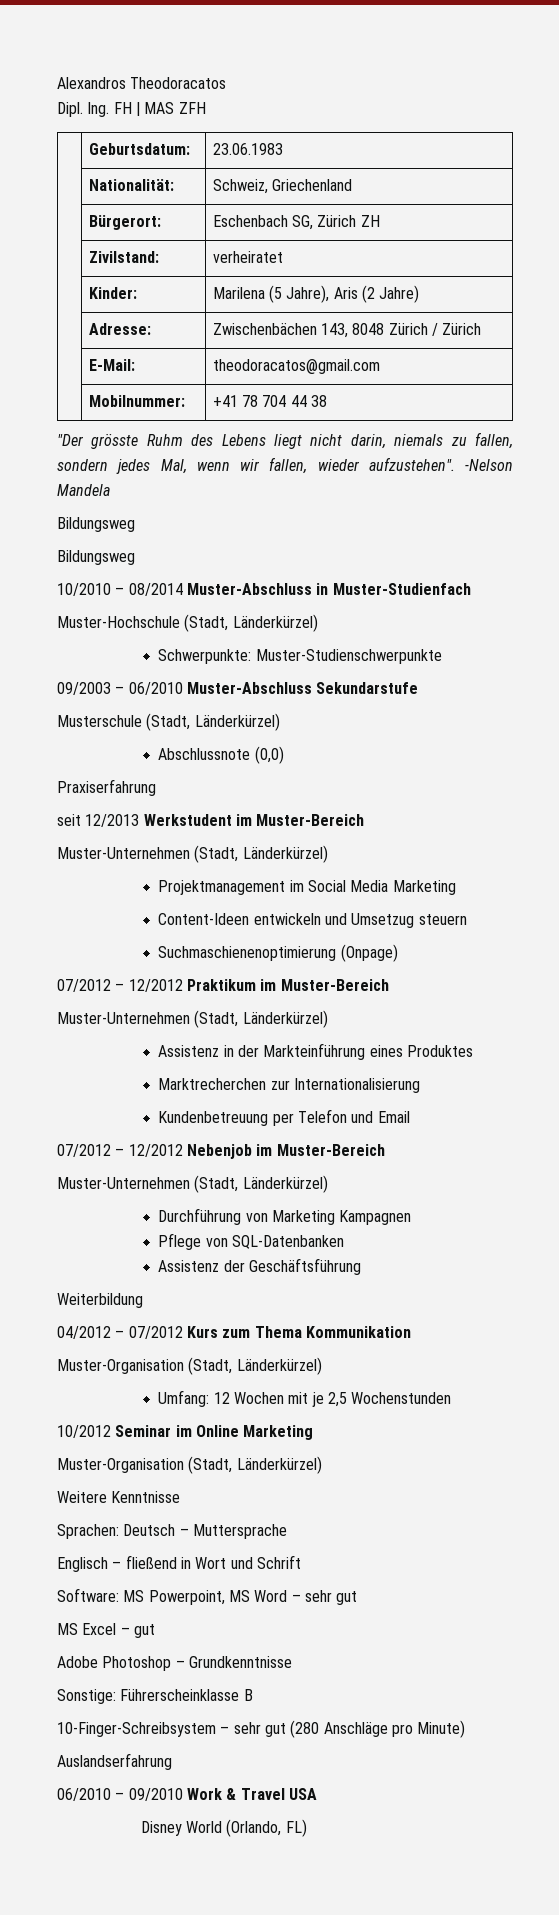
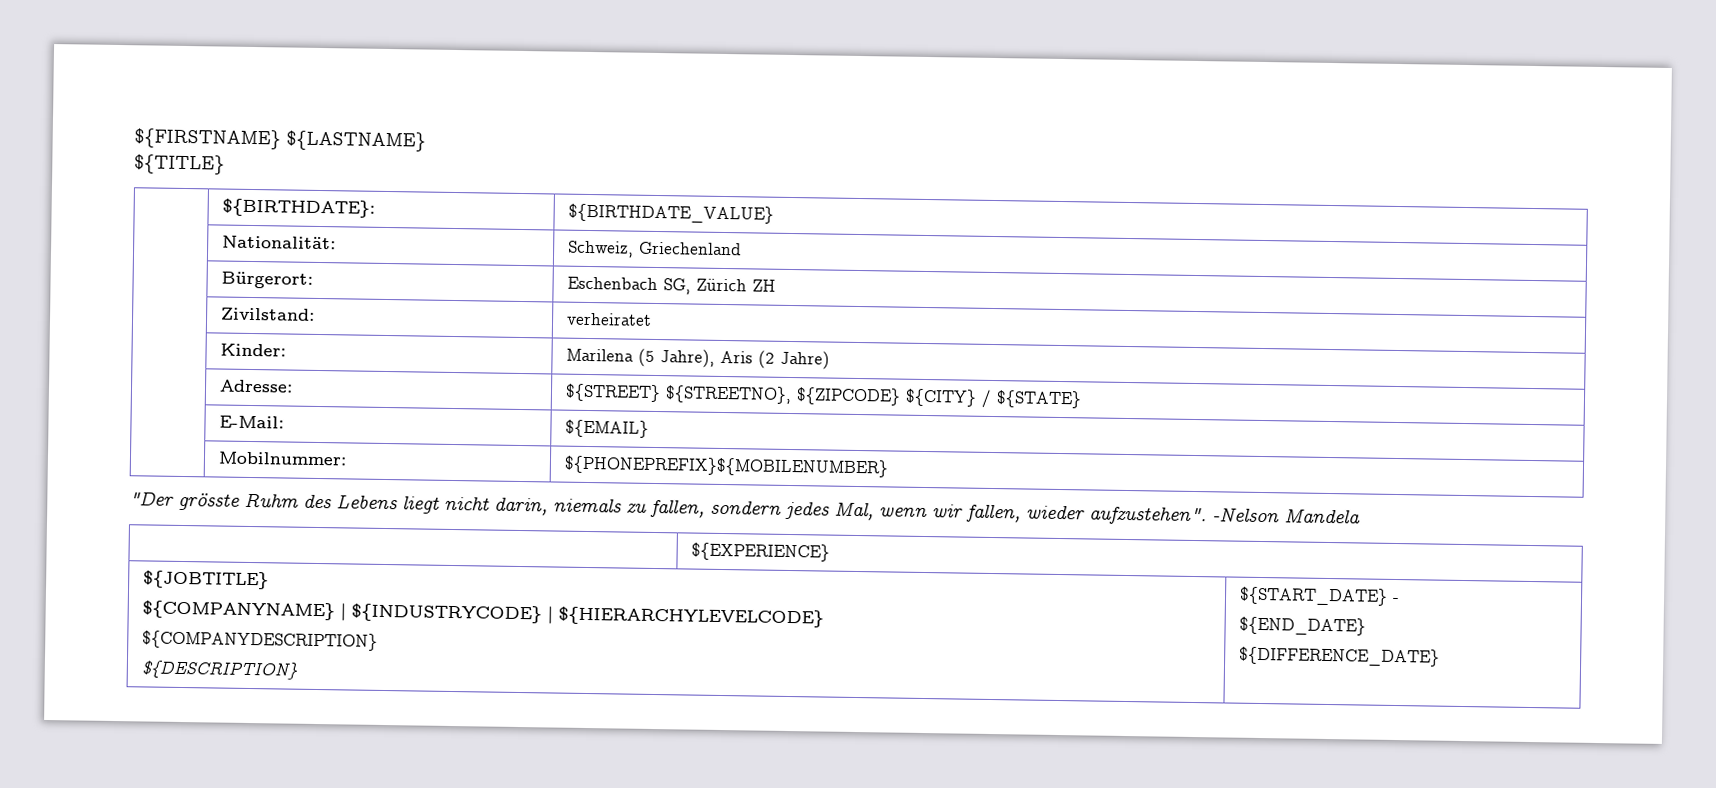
- Alexandros Theodoracatos
- Dipl. Ing. FH | MAS ZFH
- | Geburtsdatum: | 23.06.1983
+ ${FIRSTNAME} ${LASTNAME}
+ ${TITLE}
+ | ${BIRTHDATE}: | ${BIRTHDATE_VALUE}
- | Adresse: | Zwischenbächen 143, 8048 Zürich / Zürich
+ | Adresse: | ${STREET} ${STREETNO}, ${ZIPCODE} ${CITY} / ${STATE}
- | E-Mail: | theodoracatos@gmail.com
+ | E-Mail: | ${EMAIL}
- | Mobilnummer: | +41 78 704 44 38
+ | Mobilnummer: | ${PHONEPREFIX}${MOBILENUMBER}
  -Nelson Mandela
- Bildungsweg
- Bildungsweg
- 10/2010 – 08/2014 Muster-Abschluss in Muster-Studienfach
- Muster-Hochschule (Stadt, Länderkürzel)
- Schwerpunkte: Muster-Studienschwerpunkte
- 09/2003 – 06/2010 Muster-Abschluss Sekundarstufe
- Musterschule (Stadt, Länderkürzel)
- Abschlussnote (0,0)
- Praxiserfahrung
- seit 12/2013 Werkstudent im Muster-Bereich
- Muster-Unternehmen (Stadt, Länderkürzel)
- Projektmanagement im Social Media Marketing
- Content-Ideen entwickeln und Umsetzug steuern
- Suchmaschienenoptimierung (Onpage)
- 07/2012 – 12/2012 Praktikum im Muster-Bereich
- Muster-Unternehmen (Stadt, Länderkürzel)
- Assistenz in der Markteinführung eines Produktes
- Marktrecherchen zur Internationalisierung
- Kundenbetreuung per Telefon und Email
- 07/2012 – 12/2012 Nebenjob im Muster-Bereich
- Muster-Unternehmen (Stadt, Länderkürzel)
- Durchführung von Marketing Kampagnen
- Pflege von SQL-Datenbanken
- Assistenz der Geschäftsführung
- Weiterbildung
- 04/2012 – 07/2012 Kurs zum Thema Kommunikation
- Muster-Organisation (Stadt, Länderkürzel)
- Umfang: 12 Wochen mit je 2,5 Wochenstunden
- 10/2012 Seminar im Online Marketing
- Muster-Organisation (Stadt, Länderkürzel)
- Weitere Kenntnisse
- Sprachen: Deutsch – Muttersprache
- Englisch – fließend in Wort und Schrift
- Software: MS Powerpoint, MS Word – sehr gut
- MS Excel – gut
- Adobe Photoshop – Grundkenntnisse
- Sonstige: Führerscheinklasse B
- 10-Finger-Schreibsystem – sehr gut (280 Anschläge pro Minute)
- Auslandserfahrung
- 06/2010 – 09/2010 Work & Travel USA
- Disney World (Orlando, FL)
+ | ${EXPERIENCE}
+ ${JOBTITLE}
+ ${COMPANYNAME} | ${INDUSTRYCODE} | ${HIERARCHYLEVELCODE}
+ ${COMPANYDESCRIPTION}
+ ${DESCRIPTION} | ${START_DATE} -
+ ${END_DATE}
+ ${DIFFERENCE_DATE}

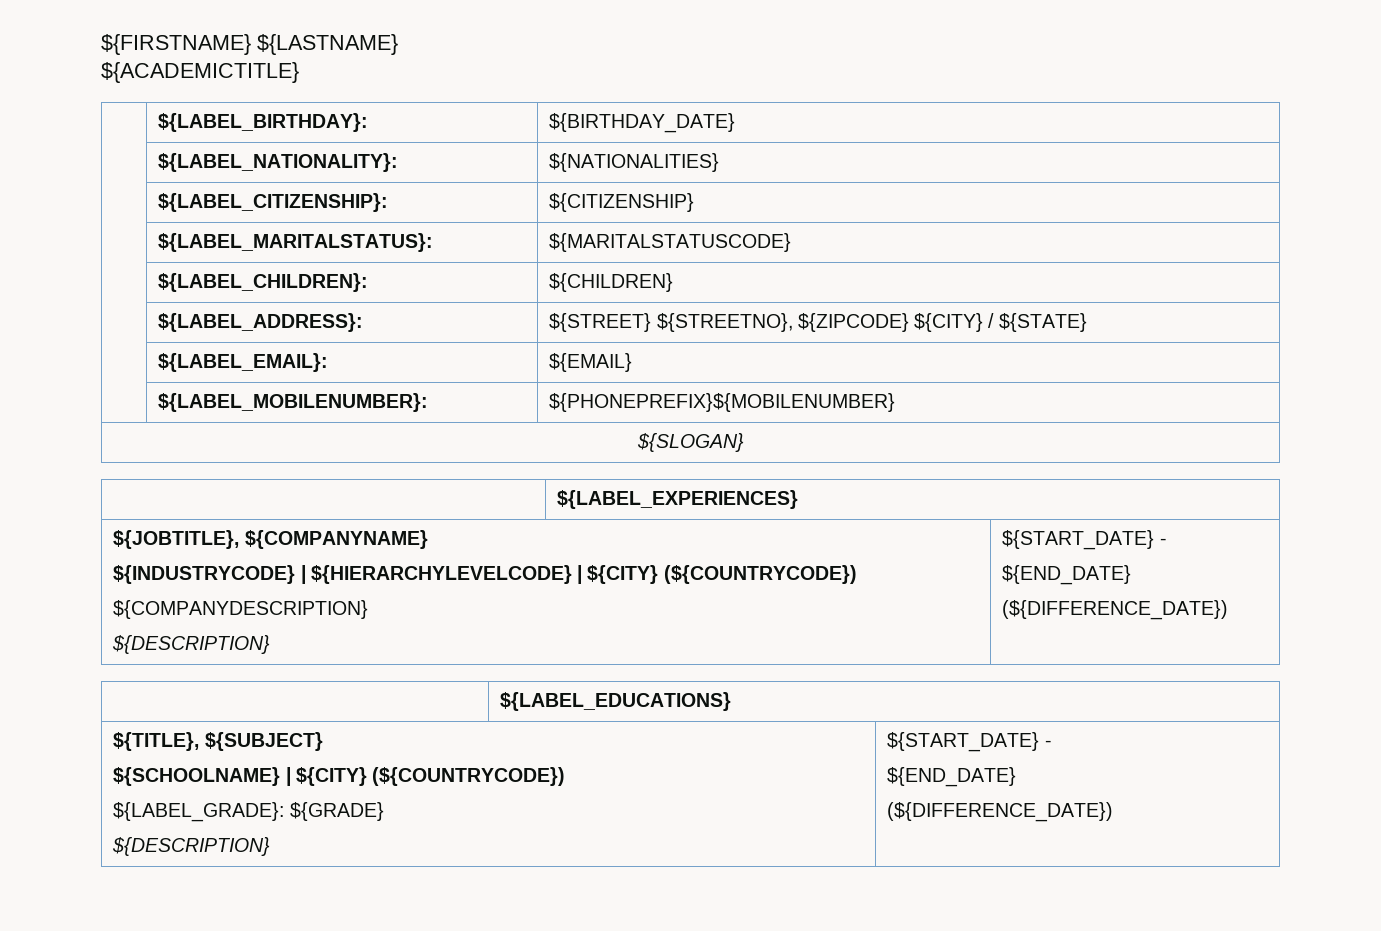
- ${TITLE}
- | ${BIRTHDATE}: | ${BIRTHDATE_VALUE}
- | Nationalität: | Schweiz, Griechenland
- | Bürgerort: | Eschenbach SG, Zürich ZH
- | Zivilstand: | verheiratet
- | Kinder: | Marilena (5 Jahre), Aris (2 Jahre)
- | Adresse: | ${STREET} ${STREETNO}, ${ZIPCODE} ${CITY} / ${STATE}
+ ${ACADEMICTITLE}
+ | ${LABEL_BIRTHDAY}: | ${BIRTHDAY_DATE}
+ | ${LABEL_NATIONALITY}: | ${NATIONALITIES}
+ | ${LABEL_CITIZENSHIP}: | ${CITIZENSHIP}
+ | ${LABEL_MARITALSTATUS}: | ${MARITALSTATUSCODE}
+ | ${LABEL_CHILDREN}: | ${CHILDREN}
+ | ${LABEL_ADDRESS}: | ${STREET} ${STREETNO}, ${ZIPCODE} ${CITY} / ${STATE}
- | E-Mail: | ${EMAIL}
+ | ${LABEL_EMAIL}: | ${EMAIL}
- | Mobilnummer: | ${PHONEPREFIX}${MOBILENUMBER}
+ | ${LABEL_MOBILENUMBER}: | ${PHONEPREFIX}${MOBILENUMBER}
- "Der grösste Ruhm des Lebens liegt nicht darin, niemals zu fallen, sondern jedes Mal, wenn wir fallen, wieder aufzustehen". -Nelson Mandela
- | ${EXPERIENCE}
- ${JOBTITLE}
- ${COMPANYNAME} | ${INDUSTRYCODE} | ${HIERARCHYLEVELCODE}
+ ${SLOGAN}
+ | ${LABEL_EXPERIENCES}
+ ${JOBTITLE}, ${COMPANYNAME}
+ ${INDUSTRYCODE} | ${HIERARCHYLEVELCODE} | ${CITY} (${COUNTRYCODE})
  ${COMPANYDESCRIPTION}
  ${DESCRIPTION} | ${START_DATE} -
  ${END_DATE}
- ${DIFFERENCE_DATE}
+ (${DIFFERENCE_DATE})
+ | ${LABEL_EDUCATIONS}
+ ${TITLE}, ${SUBJECT}
+ ${SCHOOLNAME} | ${CITY} (${COUNTRYCODE})
+ ${LABEL_GRADE}: ${GRADE}
+ ${DESCRIPTION} | ${START_DATE} -
+ ${END_DATE}
+ (${DIFFERENCE_DATE})

